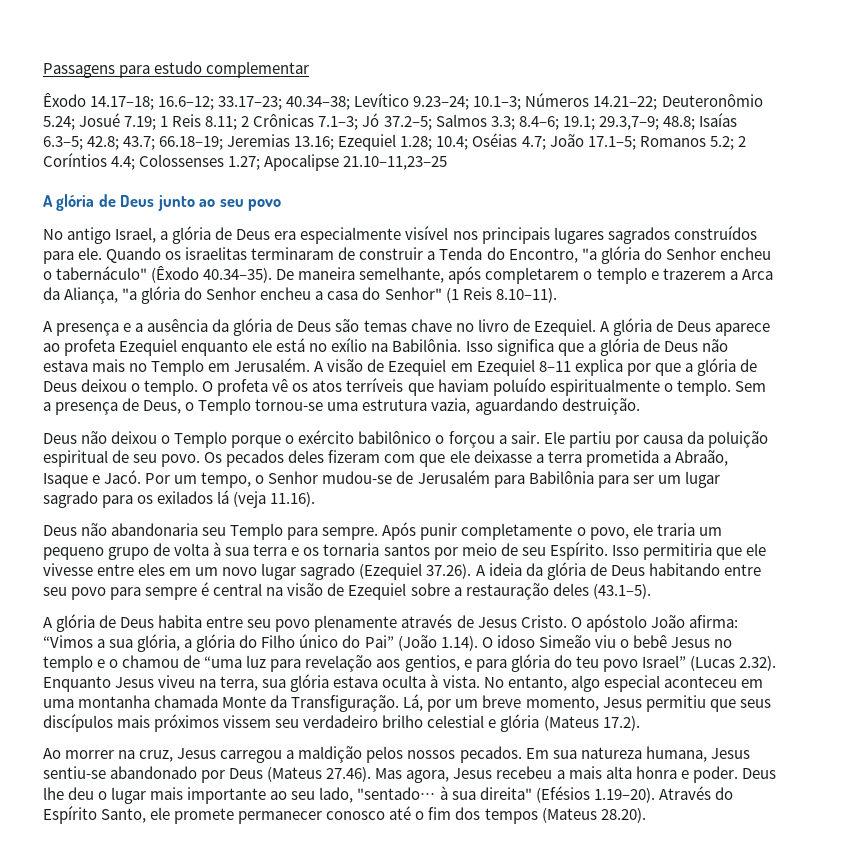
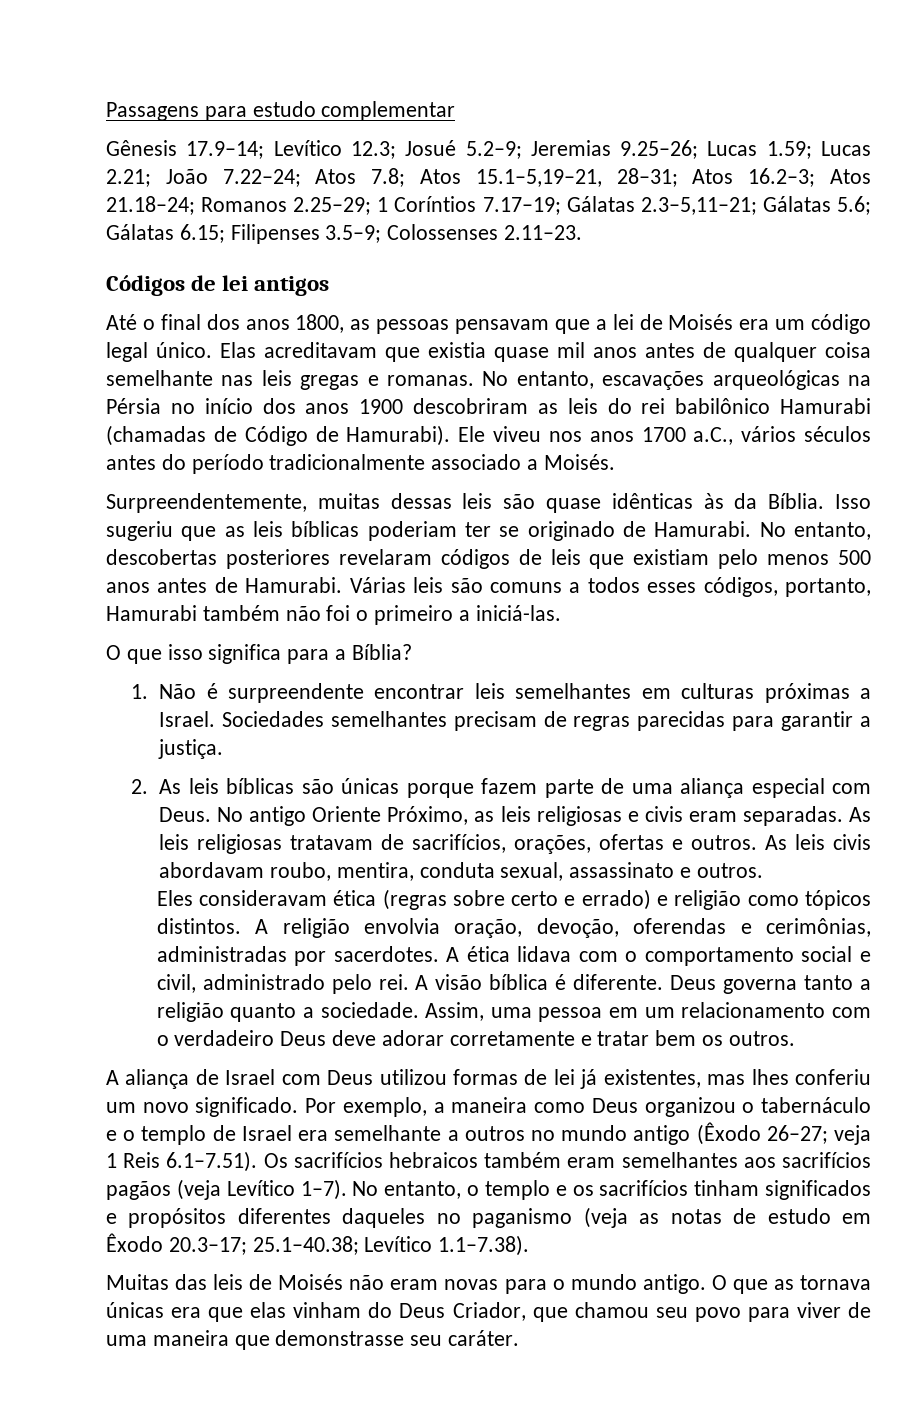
- Êxodo 14.17–18; 16.6–12; 33.17–23; 40.34–38; Levítico 9.23–24; 10.1–3; Números 14.21–22; Deuteronômio 5.24; Josué 7.19; 1 Reis 8.11; 2 Crônicas 7.1–3; Jó 37.2–5; Salmos 3.3; 8.4–6; 19.1; 29.3,7–9; 48.8; Isaías 6.3–5; 42.8; 43.7; 66.18–19; Jeremias 13.16; Ezequiel 1.28; 10.4; Oséias 4.7; João 17.1–5; Romanos 5.2; 2 Coríntios 4.4; Colossenses 1.27; Apocalipse 21.10–11,23–25
- A glória de Deus junto ao seu povo
- No antigo Israel, a glória de Deus era especialmente visível nos principais lugares sagrados construídos para ele. Quando os israelitas terminaram de construir a Tenda do Encontro, "a glória do Senhor encheu o tabernáculo" (Êxodo 40.34–35). De maneira semelhante, após completarem o templo e trazerem a Arca da Aliança, "a glória do Senhor encheu a casa do Senhor" (1 Reis 8.10–11).
- A presença e a ausência da glória de Deus são temas chave no livro de Ezequiel. A glória de Deus aparece ao profeta Ezequiel enquanto ele está no exílio na Babilônia. Isso significa que a glória de Deus não estava mais no Templo em Jerusalém. A visão de Ezequiel em Ezequiel 8–11 explica por que a glória de Deus deixou o templo. O profeta vê os atos terríveis que haviam poluído espiritualmente o templo. Sem a presença de Deus, o Templo tornou-se uma estrutura vazia, aguardando destruição.
- Deus não deixou o Templo porque o exército babilônico o forçou a sair. Ele partiu por causa da poluição espiritual de seu povo. Os pecados deles fizeram com que ele deixasse a terra prometida a Abraão, Isaque e Jacó. Por um tempo, o Senhor mudou-se de Jerusalém para Babilônia para ser um lugar sagrado para os exilados lá (veja 11.16).
- Deus não abandonaria seu Templo para sempre. Após punir completamente o povo, ele traria um pequeno grupo de volta à sua terra e os tornaria santos por meio de seu Espírito. Isso permitiria que ele vivesse entre eles em um novo lugar sagrado (Ezequiel 37.26). A ideia da glória de Deus habitando entre seu povo para sempre é central na visão de Ezequiel sobre a restauração deles (43.1–5).
- A glória de Deus habita entre seu povo plenamente através de Jesus Cristo. O apóstolo João afirma: “Vimos a sua glória, a glória do Filho único do Pai” (João 1.14). O idoso Simeão viu o bebê Jesus no templo e o chamou de “uma luz para revelação aos gentios, e para glória do teu povo Israel” (Lucas 2.32). Enquanto Jesus viveu na terra, sua glória estava oculta à vista. No entanto, algo especial aconteceu em uma montanha chamada Monte da Transfiguração. Lá, por um breve momento, Jesus permitiu que seus discípulos mais próximos vissem seu verdadeiro brilho celestial e glória (Mateus 17.2).
- Ao morrer na cruz, Jesus carregou a maldição pelos nossos pecados. Em sua natureza humana, Jesus sentiu-se abandonado por Deus (Mateus 27.46). Mas agora, Jesus recebeu a mais alta honra e poder. Deus lhe deu o lugar mais importante ao seu lado, "sentado… à sua direita" (Efésios 1.19–20). Através do Espírito Santo, ele promete permanecer conosco até o fim dos tempos (Mateus 28.20).
+ Gênesis 17.9–14; Levítico 12.3; Josué 5.2–9; Jeremias 9.25–26; Lucas 1.59; Lucas 2.21; João 7.22–24; Atos 7.8; Atos 15.1–5,19–21, 28–31; Atos 16.2–3; Atos 21.18–24; Romanos 2.25–29; 1 Coríntios 7.17–19; Gálatas 2.3–5,11–21; Gálatas 5.6; Gálatas 6.15; Filipenses 3.5–9; Colossenses 2.11–23.
+ Códigos de lei antigos
+ Até o final dos anos 1800, as pessoas pensavam que a lei de Moisés era um código legal único. Elas acreditavam que existia quase mil anos antes de qualquer coisa semelhante nas leis gregas e romanas. No entanto, escavações arqueológicas na Pérsia no início dos anos 1900 descobriram as leis do rei babilônico Hamurabi (chamadas de Código de Hamurabi). Ele viveu nos anos 1700 a.C., vários séculos antes do período tradicionalmente associado a Moisés.
+ Surpreendentemente, muitas dessas leis são quase idênticas às da Bíblia. Isso sugeriu que as leis bíblicas poderiam ter se originado de Hamurabi. No entanto, descobertas posteriores revelaram códigos de leis que existiam pelo menos 500 anos antes de Hamurabi. Várias leis são comuns a todos esses códigos, portanto, Hamurabi também não foi o primeiro a iniciá-las.
+ O que isso significa para a Bíblia?
+ 1. Não é surpreendente encontrar leis semelhantes em culturas próximas a Israel. Sociedades semelhantes precisam de regras parecidas para garantir a justiça.
+ 2. As leis bíblicas são únicas porque fazem parte de uma aliança especial com Deus. No antigo Oriente Próximo, as leis religiosas e civis eram separadas. As leis religiosas tratavam de sacrifícios, orações, ofertas e outros. As leis civis abordavam roubo, mentira, conduta sexual, assassinato e outros.
+ Eles consideravam ética (regras sobre certo e errado) e religião como tópicos distintos. A religião envolvia oração, devoção, oferendas e cerimônias, administradas por sacerdotes. A ética lidava com o comportamento social e civil, administrado pelo rei. A visão bíblica é diferente. Deus governa tanto a religião quanto a sociedade. Assim, uma pessoa em um relacionamento com o verdadeiro Deus deve adorar corretamente e tratar bem os outros.
+ A aliança de Israel com Deus utilizou formas de lei já existentes, mas lhes conferiu um novo significado. Por exemplo, a maneira como Deus organizou o tabernáculo e o templo de Israel era semelhante a outros no mundo antigo (Êxodo 26–27; veja 1 Reis 6.1–7.51). Os sacrifícios hebraicos também eram semelhantes aos sacrifícios pagãos (veja Levítico 1–7). No entanto, o templo e os sacrifícios tinham significados e propósitos diferentes daqueles no paganismo (veja as notas de estudo em Êxodo 20.3–17; 25.1–40.38; Levítico 1.1–7.38).
+ Muitas das leis de Moisés não eram novas para o mundo antigo. O que as tornava únicas era que elas vinham do Deus Criador, que chamou seu povo para viver de uma maneira que demonstrasse seu caráter.

